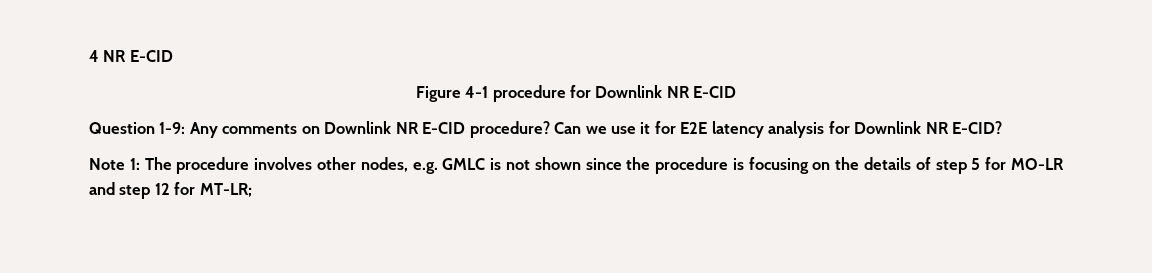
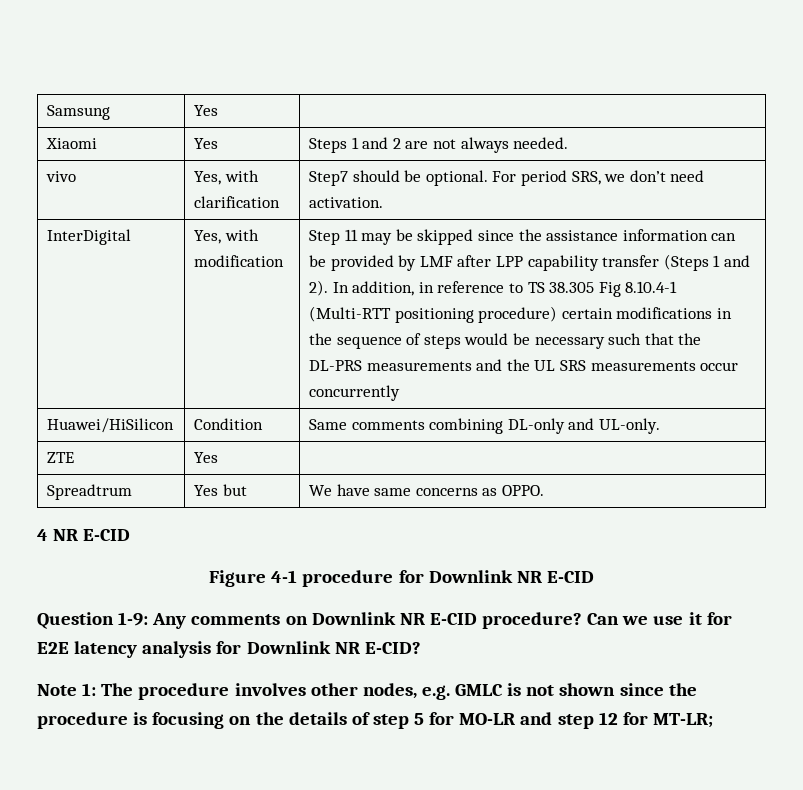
+ Samsung | Yes |
+ Xiaomi | Yes | Steps 1 and 2 are not always needed.
+ vivo | Yes, with clarification | Step7 should be optional. For period SRS, we don’t need activation.
+ InterDigital | Yes, with modification | Step 11 may be skipped since the assistance information can be provided by LMF after LPP capability transfer (Steps 1 and 2). In addition, in reference to TS 38.305 Fig 8.10.4-1 (Multi-RTT positioning procedure) certain modifications in the sequence of steps would be necessary such that the DL-PRS measurements and the UL SRS measurements occur concurrently
+ Huawei/HiSilicon | Condition | Same comments combining DL-only and UL-only.
+ ZTE | Yes |
+ Spreadtrum | Yes but | We have same concerns as OPPO.

